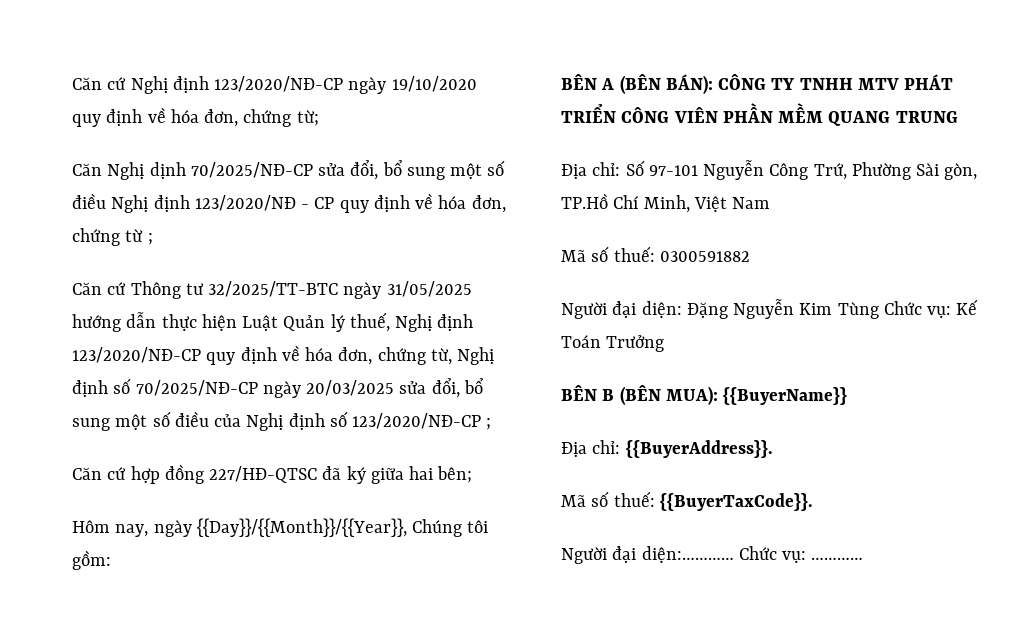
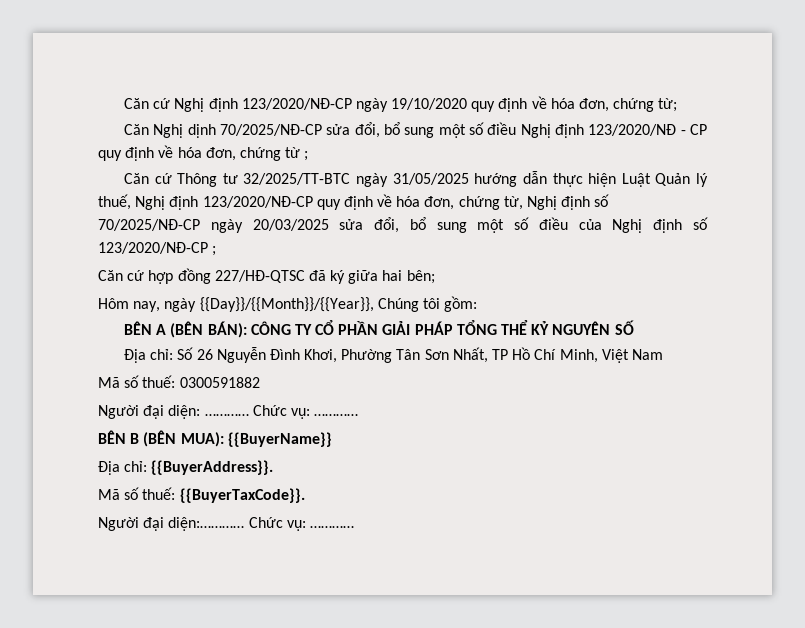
- BÊN A (BÊN BÁN): CÔNG TY TNHH MTV PHÁT TRIỂN CÔNG VIÊN PHẦN MỀM QUANG TRUNG
- Địa chỉ: Số 97-101 Nguyễn Công Trứ, Phường Sài gòn, TP.Hồ Chí Minh, Việt Nam
+ BÊN A (BÊN BÁN): CÔNG TY CỔ PHẦN GIẢI PHÁP TỔNG THỂ KỶ NGUYÊN SỐ
+ Địa chỉ: Số 26 Nguyễn Đình Khơi, Phường Tân Sơn Nhất, TP Hồ Chí Minh, Việt Nam
- Người đại diện: Đặng Nguyễn Kim Tùng Chức vụ: Kế Toán Trưởng
+ Người đại diện: ………… Chức vụ: …………

